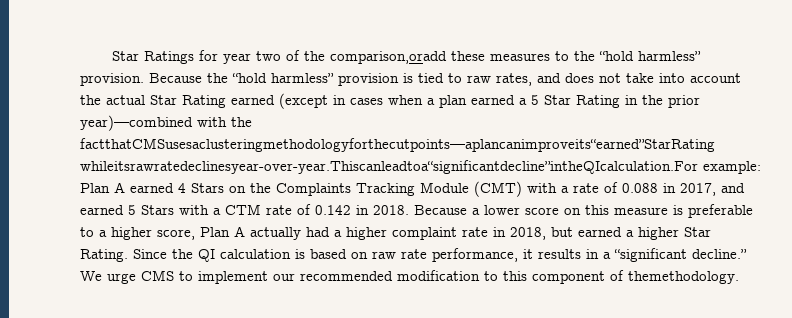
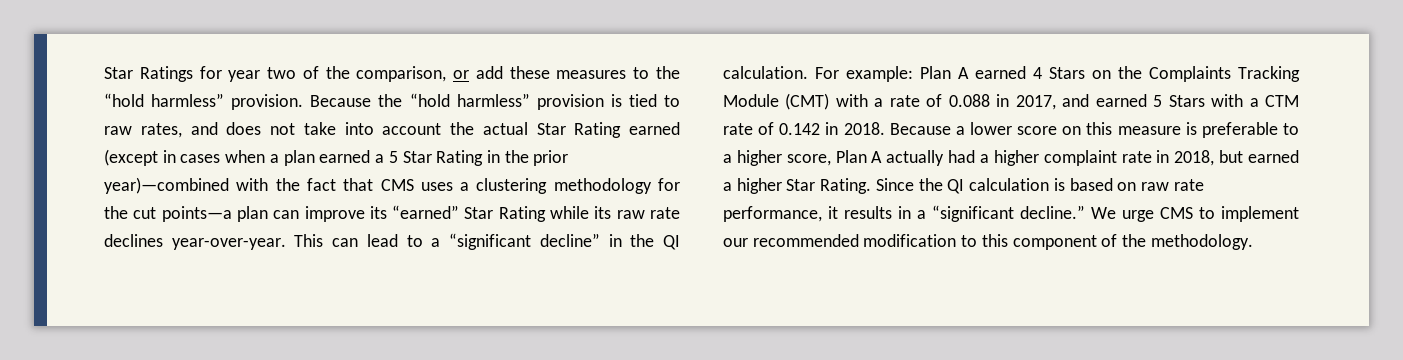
- Star Ratings for year two of the comparison,oradd these measures to the “hold harmless” provision.
+ Star Ratings for year two of the comparison, or add these measures to the “hold harmless” provision.
- Because the “hold harmless” provision is tied to raw rates, and does not take into account the actual Star Rating earned (except in cases when a plan earned a 5 Star Rating in the prior year)—combined with the factthatCMSusesaclusteringmethodologyforthecutpoints—aplancanimproveits“earned”StarRating whileitsrawratedeclinesyear-over-year.Thiscanleadtoa“significantdecline”intheQIcalculation.For example:
+ Because the “hold harmless” provision is tied to raw rates, and does not take into account the actual Star Rating earned (except in cases when a plan earned a 5 Star Rating in the prior year)—combined with the fact that CMS uses a clustering methodology for the cut points—a plan can improve its “earned” Star Rating while its raw rate declines year-over-year. This can lead to a “significant decline” in the QI calculation. For example:
- We urge CMS to implement our recommended modification to this component of themethodology.
+ We urge CMS to implement our recommended modification to this component of the methodology.

